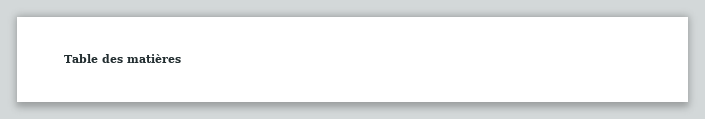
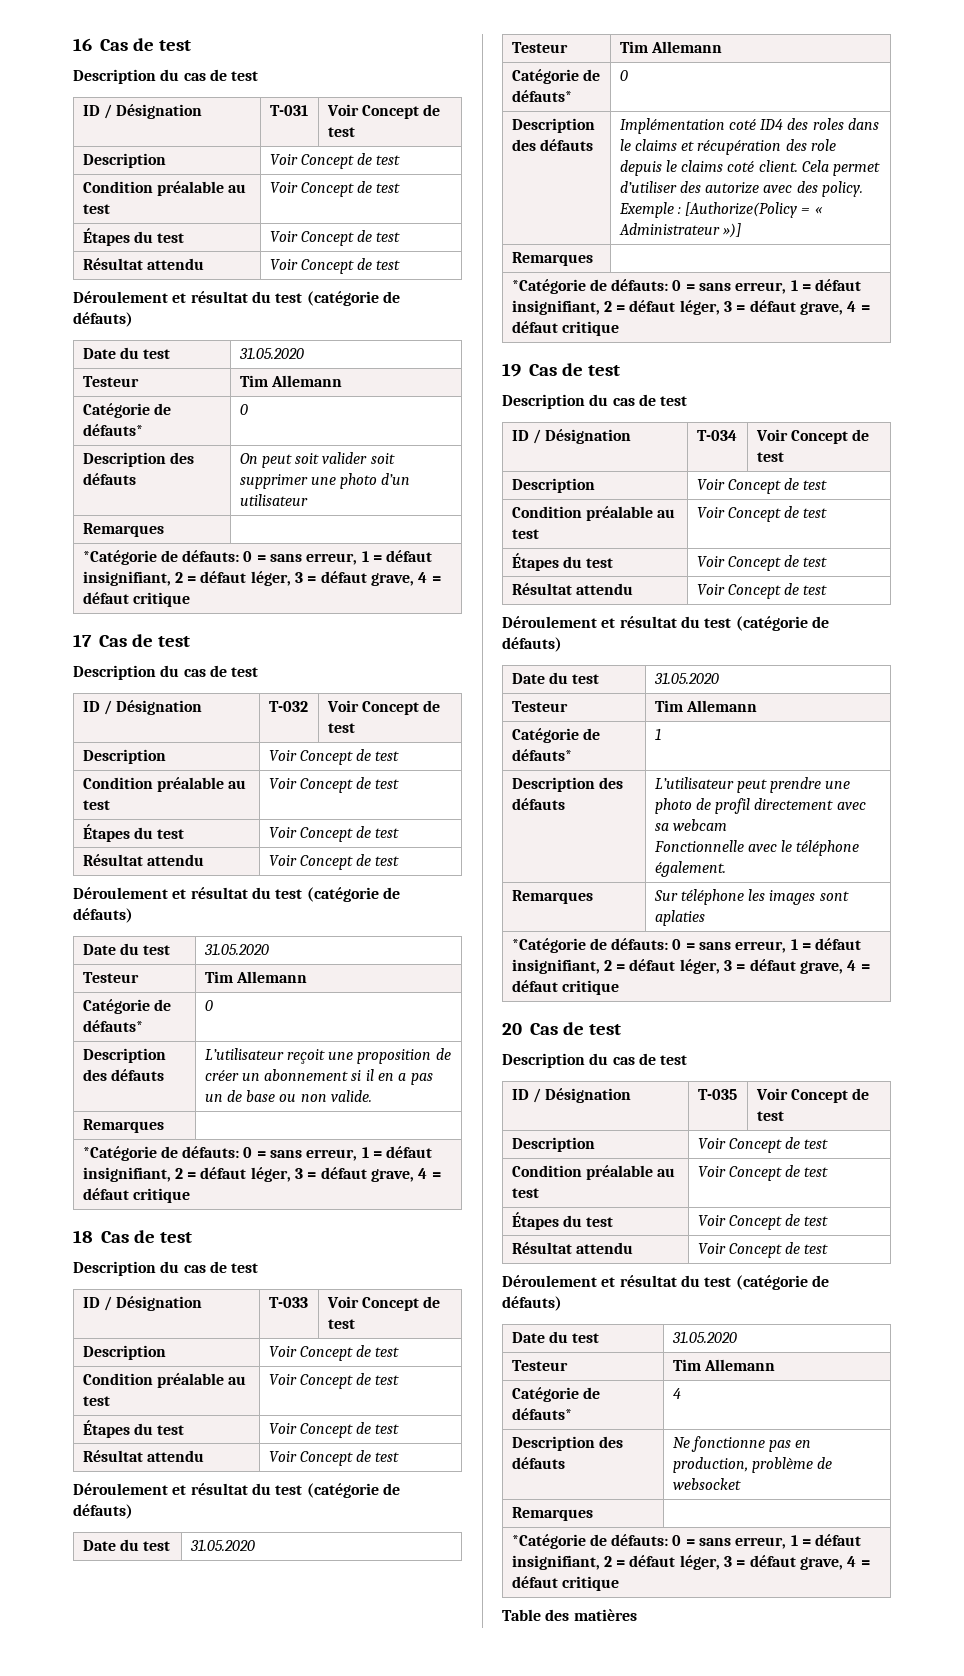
+ 16 Cas de test
+ Description du cas de test
+ ID / Désignation | T-031 | Voir Concept de test
+ Description | Voir Concept de test
+ Condition préalable au test | Voir Concept de test
+ Étapes du test | Voir Concept de test
+ Résultat attendu | Voir Concept de test
+ Déroulement et résultat du test (catégorie de défauts)
+ Date du test | 31.05.2020
+ Testeur | Tim Allemann
+ Catégorie de défauts* | 0
+ Description des défauts | On peut soit valider soit supprimer une photo d’un utilisateur
+ Remarques |
+ *Catégorie de défauts: 0 = sans erreur, 1 = défaut insignifiant, 2 = défaut léger, 3 = défaut grave, 4 = défaut critique
+ 17 Cas de test
+ Description du cas de test
+ ID / Désignation | T-032 | Voir Concept de test
+ Description | Voir Concept de test
+ Condition préalable au test | Voir Concept de test
+ Étapes du test | Voir Concept de test
+ Résultat attendu | Voir Concept de test
+ Déroulement et résultat du test (catégorie de défauts)
+ Date du test | 31.05.2020
+ Testeur | Tim Allemann
+ Catégorie de défauts* | 0
+ Description des défauts | L’utilisateur reçoit une proposition de créer un abonnement si il en a pas un de base ou non valide.
+ Remarques |
+ *Catégorie de défauts: 0 = sans erreur, 1 = défaut insignifiant, 2 = défaut léger, 3 = défaut grave, 4 = défaut critique
+ 18 Cas de test
+ Description du cas de test
+ ID / Désignation | T-033 | Voir Concept de test
+ Description | Voir Concept de test
+ Condition préalable au test | Voir Concept de test
+ Étapes du test | Voir Concept de test
+ Résultat attendu | Voir Concept de test
+ Déroulement et résultat du test (catégorie de défauts)
+ Date du test | 31.05.2020
+ Testeur | Tim Allemann
+ Catégorie de défauts* | 0
+ Description des défauts | Implémentation coté ID4 des roles dans le claims et récupération des role depuis le claims coté client. Cela permet d’utiliser des autorize avec des policy. Exemple : [Authorize(Policy = « Administrateur »)]
+ Remarques |
+ *Catégorie de défauts: 0 = sans erreur, 1 = défaut insignifiant, 2 = défaut léger, 3 = défaut grave, 4 = défaut critique
+ 19 Cas de test
+ Description du cas de test
+ ID / Désignation | T-034 | Voir Concept de test
+ Description | Voir Concept de test
+ Condition préalable au test | Voir Concept de test
+ Étapes du test | Voir Concept de test
+ Résultat attendu | Voir Concept de test
+ Déroulement et résultat du test (catégorie de défauts)
+ Date du test | 31.05.2020
+ Testeur | Tim Allemann
+ Catégorie de défauts* | 1
+ Description des défauts | L’utilisateur peut prendre une photo de profil directement avec sa webcam
+ Fonctionnelle avec le téléphone également.
+ Remarques | Sur téléphone les images sont aplaties
+ *Catégorie de défauts: 0 = sans erreur, 1 = défaut insignifiant, 2 = défaut léger, 3 = défaut grave, 4 = défaut critique
+ 20 Cas de test
+ Description du cas de test
+ ID / Désignation | T-035 | Voir Concept de test
+ Description | Voir Concept de test
+ Condition préalable au test | Voir Concept de test
+ Étapes du test | Voir Concept de test
+ Résultat attendu | Voir Concept de test
+ Déroulement et résultat du test (catégorie de défauts)
+ Date du test | 31.05.2020
+ Testeur | Tim Allemann
+ Catégorie de défauts* | 4
+ Description des défauts | Ne fonctionne pas en production, problème de websocket
+ Remarques |
+ *Catégorie de défauts: 0 = sans erreur, 1 = défaut insignifiant, 2 = défaut léger, 3 = défaut grave, 4 = défaut critique

